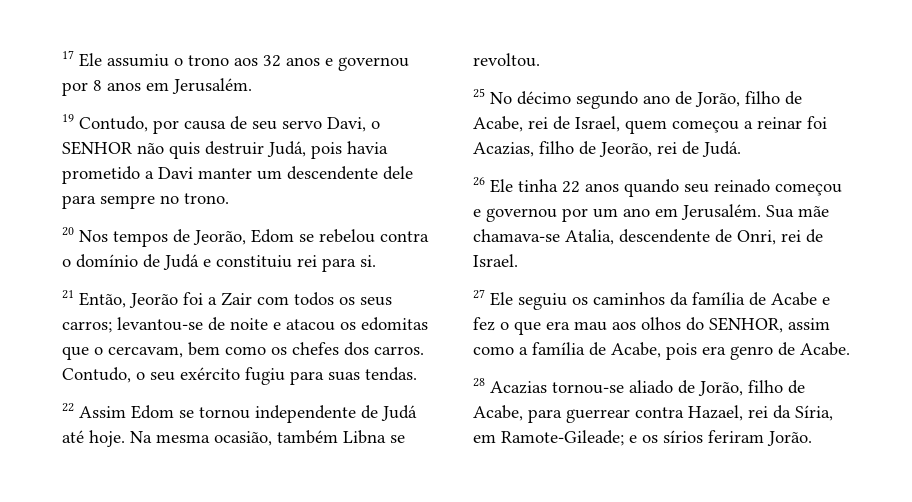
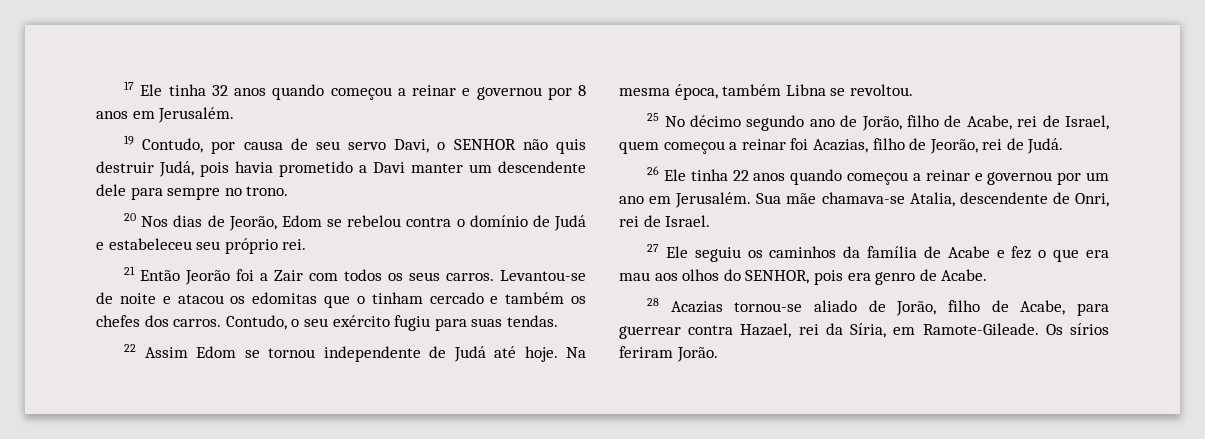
- 17 Ele assumiu o trono aos 32 anos e governou por 8 anos em Jerusalém.
+ 17 Ele tinha 32 anos quando começou a reinar e governou por 8 anos em Jerusalém.
- 20 Nos tempos de Jeorão, Edom se rebelou contra o domínio de Judá e constituiu rei para si.
+ 20 Nos dias de Jeorão, Edom se rebelou contra o domínio de Judá e estabeleceu seu próprio rei.
- 21 Então, Jeorão foi a Zair com todos os seus carros; levantou-se de noite e atacou os edomitas que o cercavam, bem como os chefes dos carros.
+ 21 Então Jeorão foi a Zair com todos os seus carros. Levantou-se de noite e atacou os edomitas que o tinham cercado e também os chefes dos carros.
- Na mesma ocasião, também Libna se revoltou.
+ Na mesma época, também Libna se revoltou.
- 26 Ele tinha 22 anos quando seu reinado começou e governou por um ano em Jerusalém.
+ 26 Ele tinha 22 anos quando começou a reinar e governou por um ano em Jerusalém.
- 27 Ele seguiu os caminhos da família de Acabe e fez o que era mau aos olhos do SENHOR, assim como a família de Acabe, pois era genro de Acabe.
+ 27 Ele seguiu os caminhos da família de Acabe e fez o que era mau aos olhos do SENHOR, pois era genro de Acabe.
- 28 Acazias tornou-se aliado de Jorão, filho de Acabe, para guerrear contra Hazael, rei da Síria, em Ramote-Gileade; e os sírios feriram Jorão.
+ 28 Acazias tornou-se aliado de Jorão, filho de Acabe, para guerrear contra Hazael, rei da Síria, em Ramote-Gileade. Os sírios feriram Jorão.

